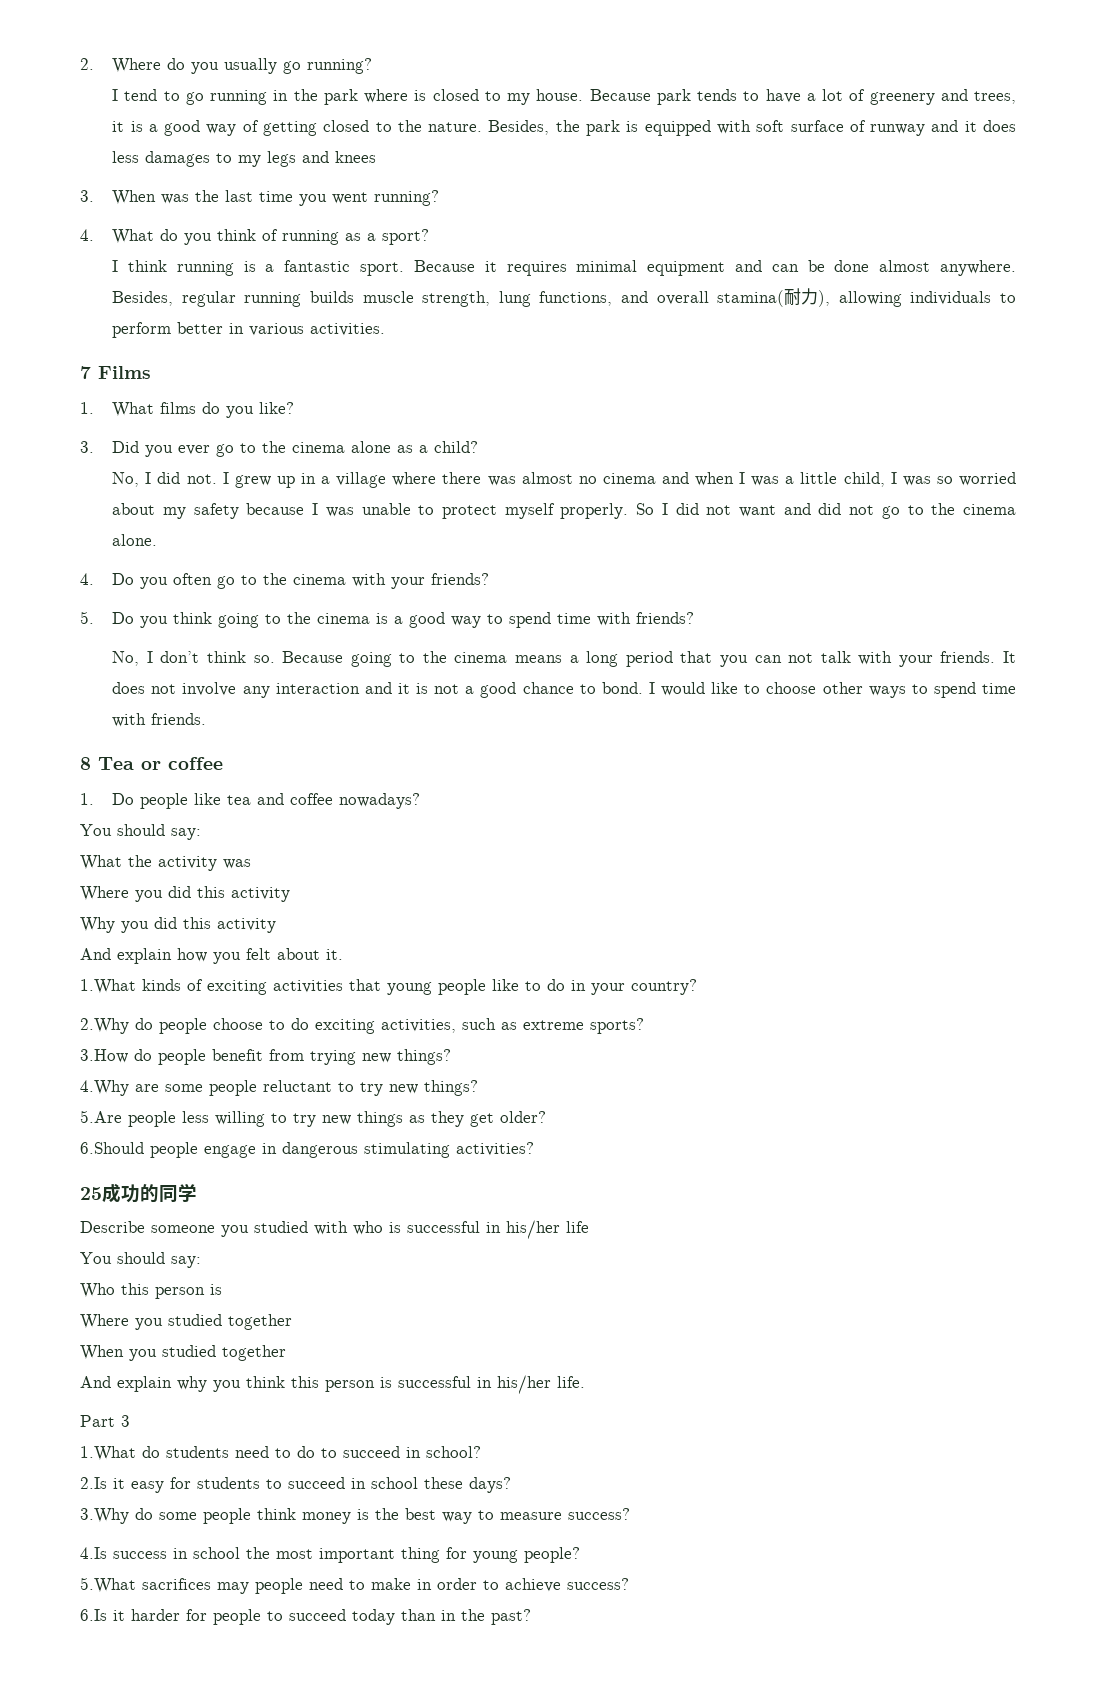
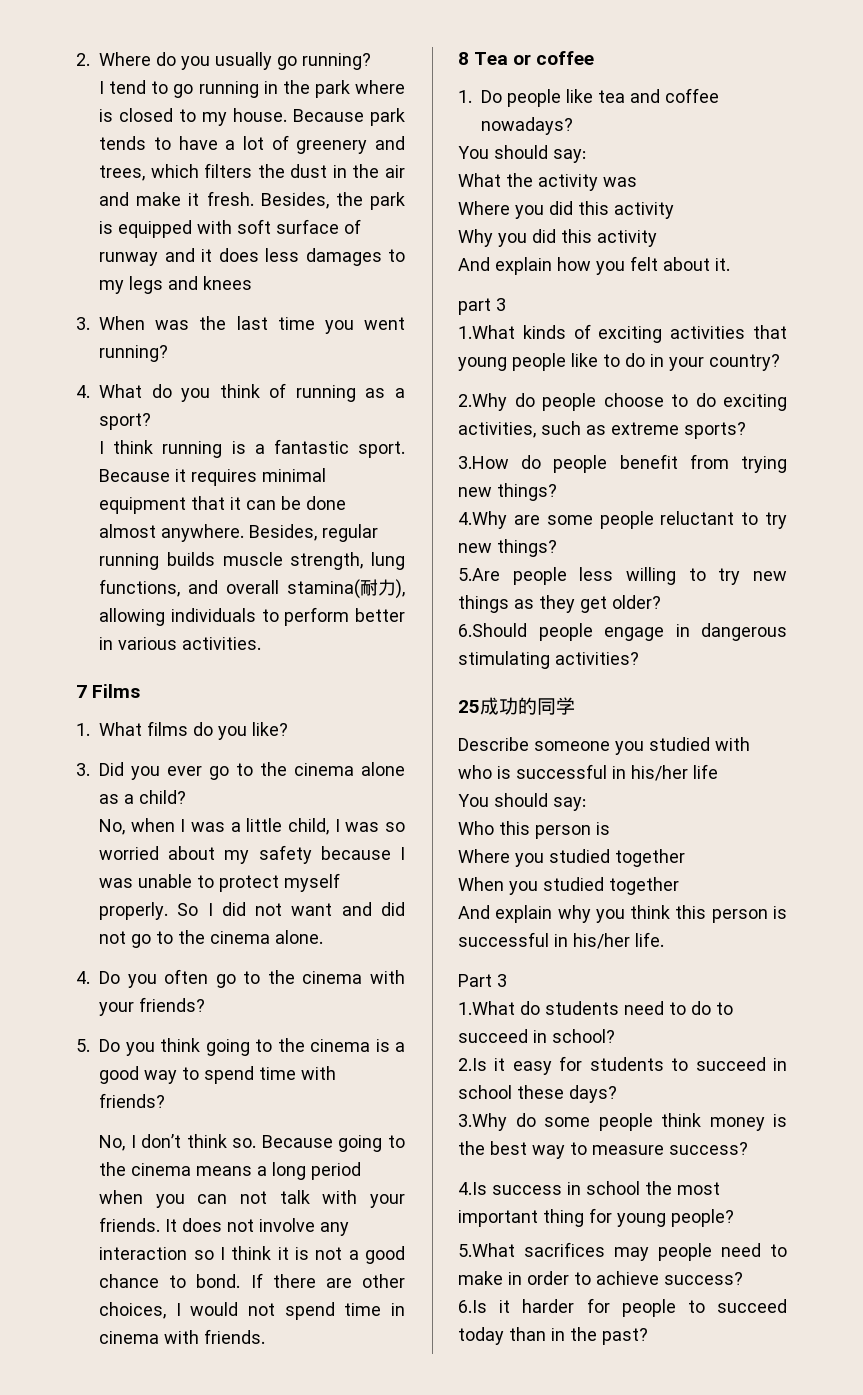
- Because park tends to have a lot of greenery and trees, it is a good way of getting closed to the nature.
+ Because park tends to have a lot of greenery and trees, which filters the dust in the air and make it fresh.
- Because it requires minimal equipment and can be done almost anywhere.
+ Because it requires minimal equipment that it can be done almost anywhere.
- No, I did not. I grew up in a village where there was almost no cinema and when I was a little child, I was so worried about my safety because I was unable to protect myself properly.
+ No, when I was a little child, I was so worried about my safety because I was unable to protect myself properly.
- Because going to the cinema means a long period that you can not talk with your friends.
+ Because going to the cinema means a long period when you can not talk with your friends.
- It does not involve any interaction and it is not a good chance to bond.
+ It does not involve any interaction so I think it is not a good chance to bond.
- I would like to choose other ways to spend time with friends.
+ If there are other choices, I would not spend time in cinema with friends.
+ part 3

